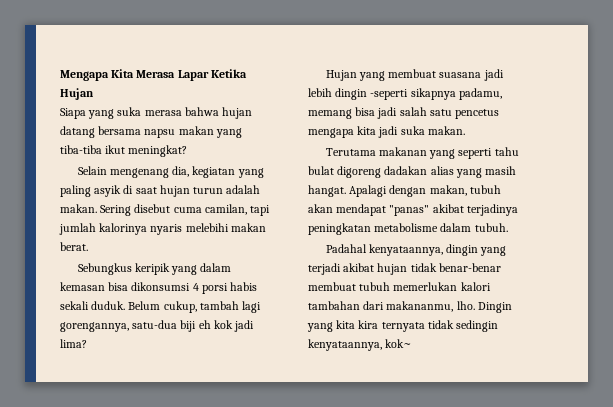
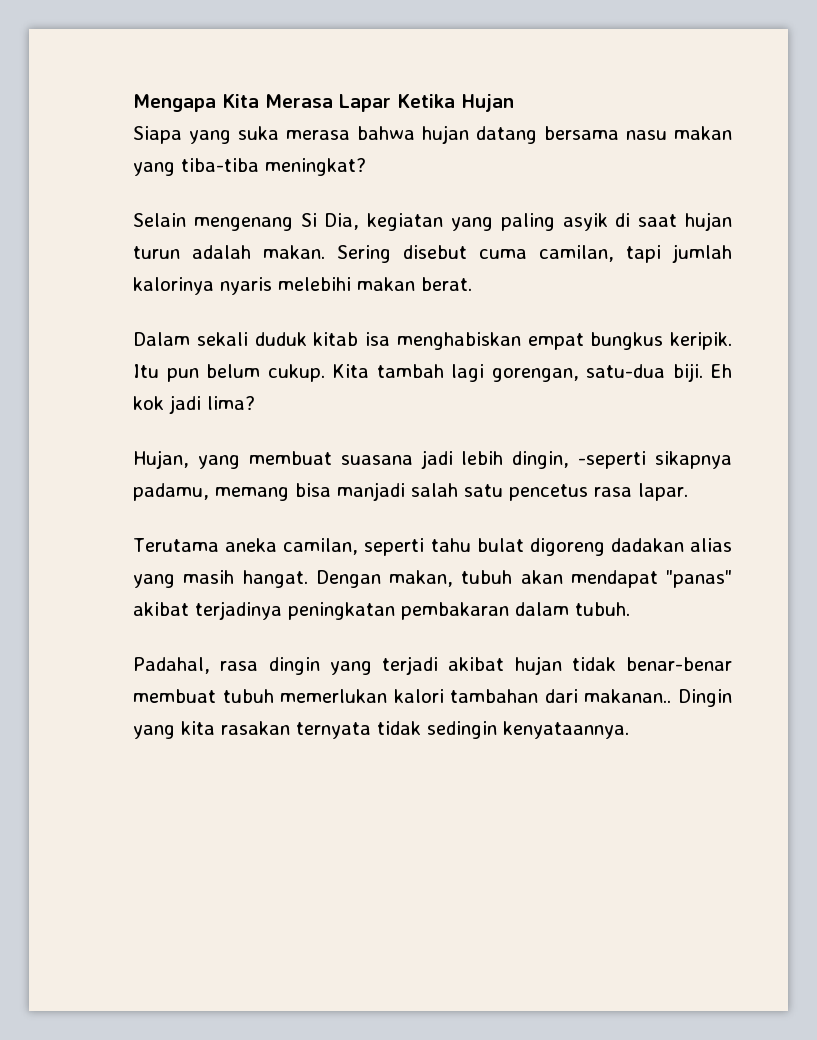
- Siapa yang suka merasa bahwa hujan datang bersama napsu makan yang tiba-tiba ikut meningkat?
+ Siapa yang suka merasa bahwa hujan datang bersama nasu makan yang tiba-tiba meningkat?
- Selain mengenang dia, kegiatan yang paling asyik di saat hujan turun adalah makan.
+ Selain mengenang Si Dia, kegiatan yang paling asyik di saat hujan turun adalah makan.
- Sebungkus keripik yang dalam kemasan bisa dikonsumsi 4 porsi habis sekali duduk. Belum cukup, tambah lagi gorengannya, satu-dua biji eh kok jadi lima?
+ Dalam sekali duduk kitab isa menghabiskan empat bungkus keripik. Itu pun belum cukup. Kita tambah lagi gorengan, satu-dua biji. Eh kok jadi lima?
- Hujan yang membuat suasana jadi lebih dingin -seperti sikapnya padamu, memang bisa jadi salah satu pencetus mengapa kita jadi suka makan.
+ Hujan, yang membuat suasana jadi lebih dingin, -seperti sikapnya padamu, memang bisa manjadi salah satu pencetus rasa lapar.
- Terutama makanan yang seperti tahu bulat digoreng dadakan alias yang masih hangat.
+ Terutama aneka camilan, seperti tahu bulat digoreng dadakan alias yang masih hangat.
- Apalagi dengan makan, tubuh akan mendapat "panas" akibat terjadinya peningkatan metabolisme dalam tubuh.
+ Dengan makan, tubuh akan mendapat "panas" akibat terjadinya peningkatan pembakaran dalam tubuh.
- Padahal kenyataannya, dingin yang terjadi akibat hujan tidak benar-benar membuat tubuh memerlukan kalori tambahan dari makananmu, lho.
+ Padahal, rasa dingin yang terjadi akibat hujan tidak benar-benar membuat tubuh memerlukan kalori tambahan dari makanan..
- Dingin yang kita kira ternyata tidak sedingin kenyataannya, kok~
+ Dingin yang kita rasakan ternyata tidak sedingin kenyataannya.

